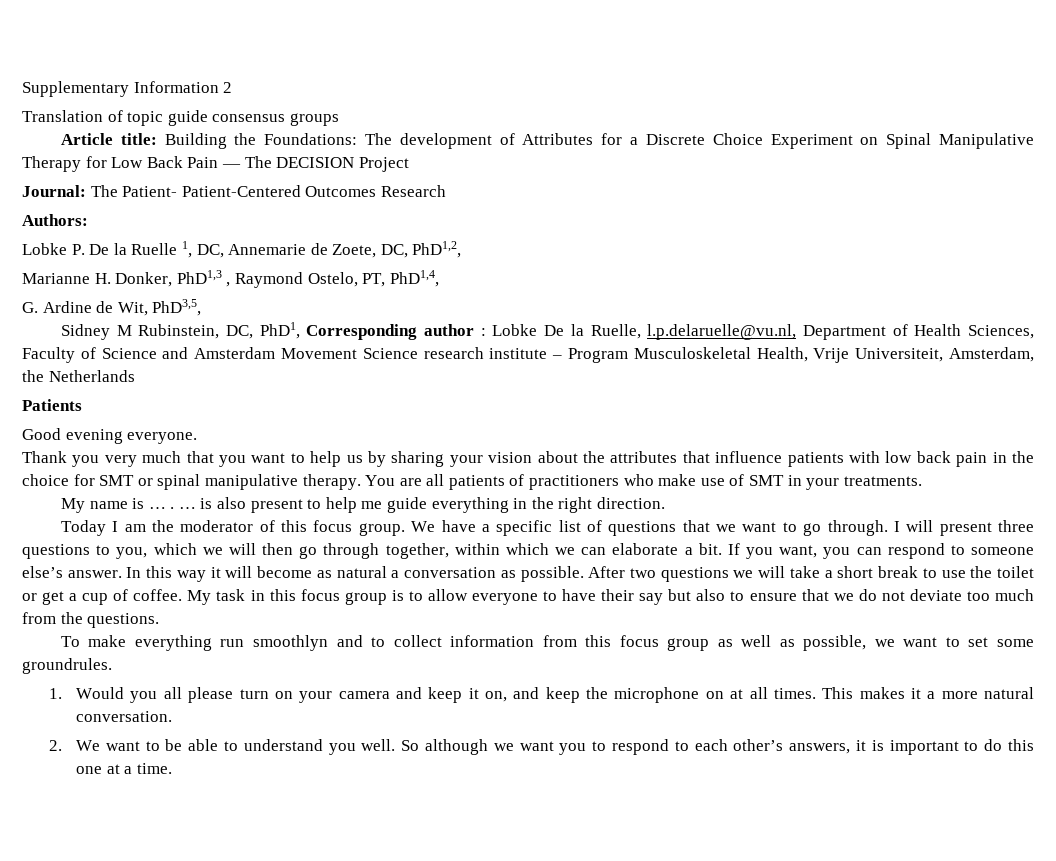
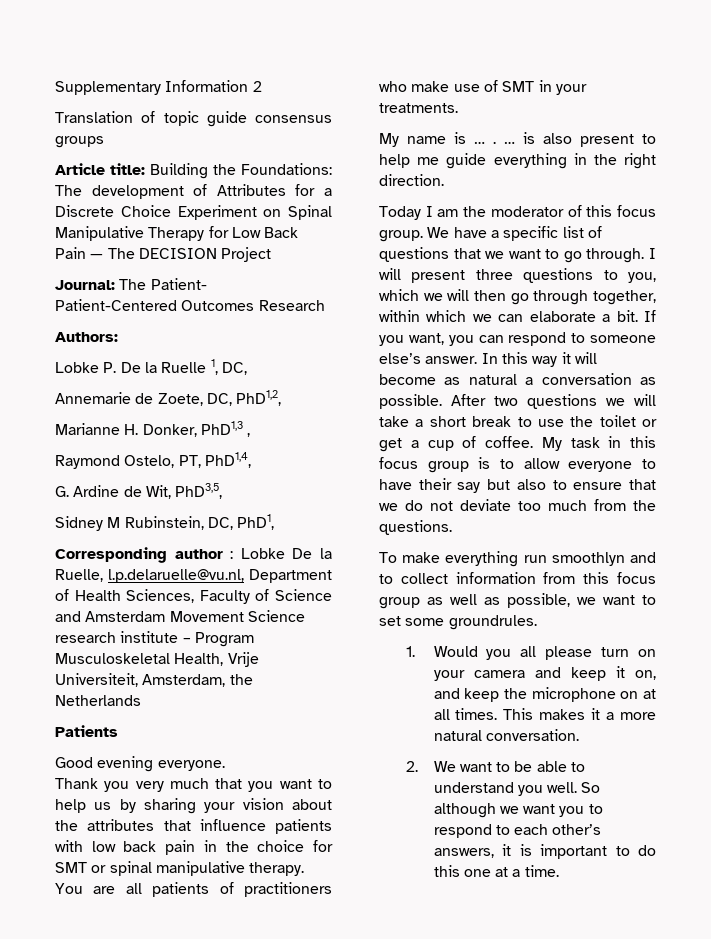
- Lobke P. De la Ruelle 1, DC, Annemarie de Zoete, DC, PhD1,2,
+ Lobke P. De la Ruelle 1, DC,
+ Annemarie de Zoete, DC, PhD1,2,
- Marianne H. Donker, PhD1,3 , Raymond Ostelo, PT, PhD1,4,
+ Marianne H. Donker, PhD1,3 ,
+ Raymond Ostelo, PT, PhD1,4,
- Sidney M Rubinstein, DC, PhD1, Corresponding author : Lobke De la Ruelle, l.p.delaruelle@vu.nl, Department of Health Sciences, Faculty of Science and Amsterdam Movement Science research institute – Program Musculoskeletal Health, Vrije Universiteit, Amsterdam, the Netherlands
+ Sidney M Rubinstein, DC, PhD1,
+ Corresponding author : Lobke De la Ruelle, l.p.delaruelle@vu.nl, Department of Health Sciences, Faculty of Science and Amsterdam Movement Science research institute – Program Musculoskeletal Health, Vrije Universiteit, Amsterdam, the Netherlands

